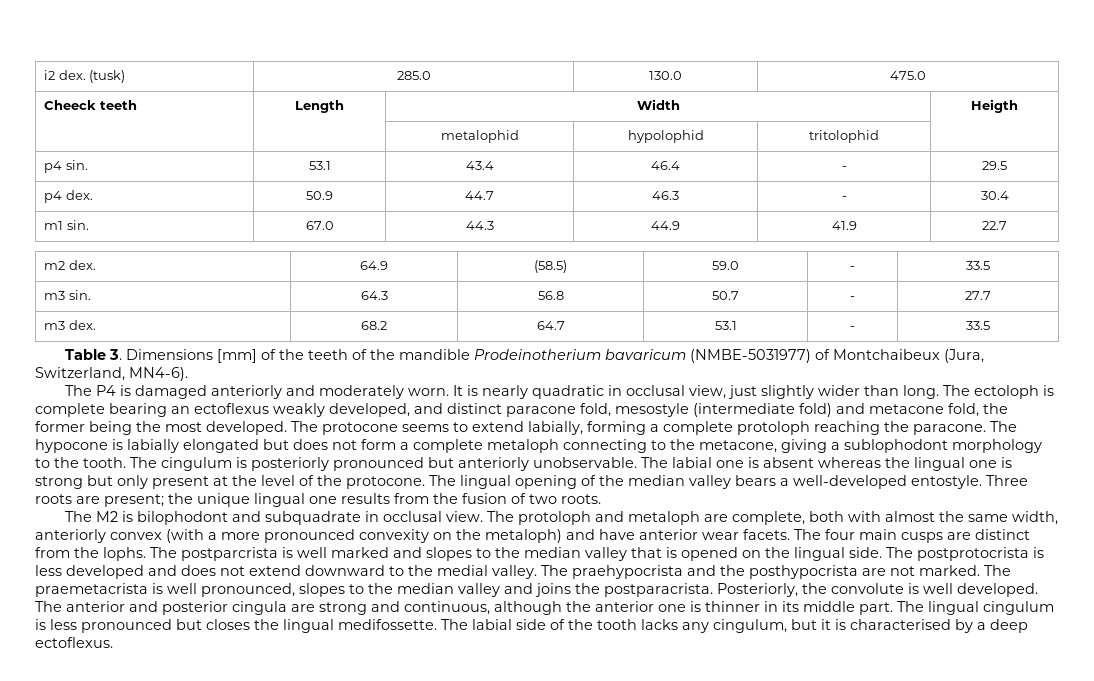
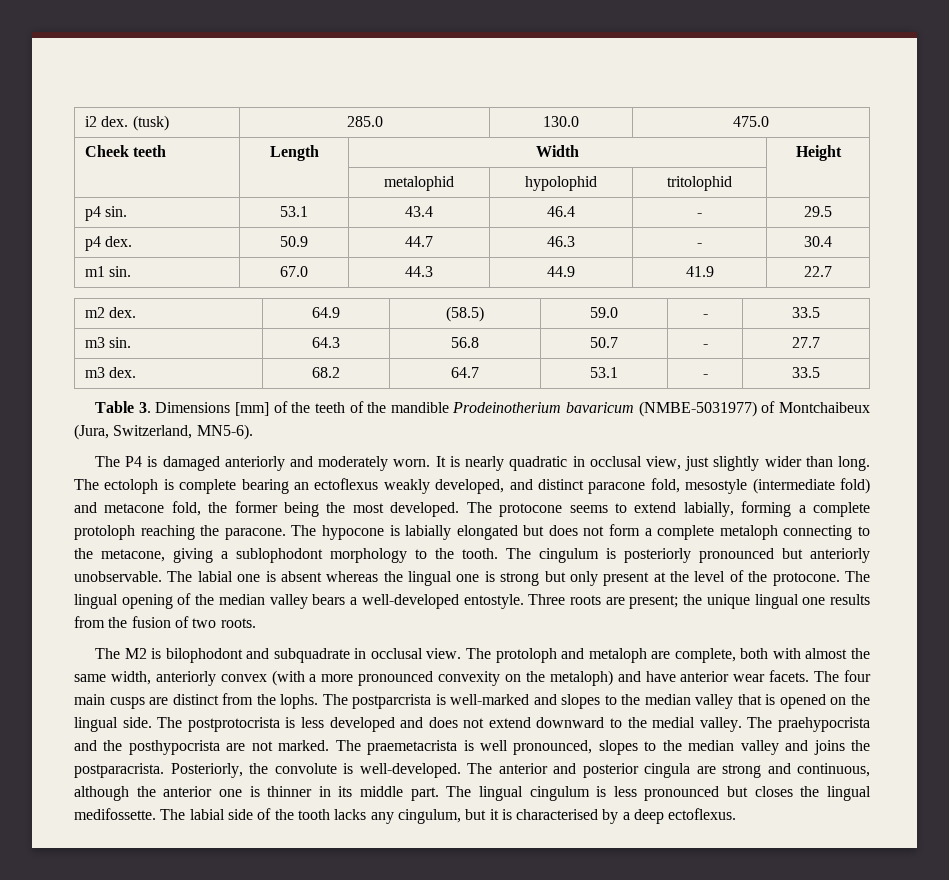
- Cheeck teeth | Length | Width | Heigth
+ Cheek teeth | Length | Width | Height
- Table 3. Dimensions [mm] of the teeth of the mandible Prodeinotherium bavaricum (NMBE-5031977) of Montchaibeux (Jura, Switzerland, MN4-6).
+ Table 3. Dimensions [mm] of the teeth of the mandible Prodeinotherium bavaricum (NMBE-5031977) of Montchaibeux (Jura, Switzerland, MN5-6).
- The postparcrista is well marked and slopes to the median valley that is opened on the lingual side.
+ The postparcrista is well-marked and slopes to the median valley that is opened on the lingual side.
- Posteriorly, the convolute is well developed.
+ Posteriorly, the convolute is well-developed.

